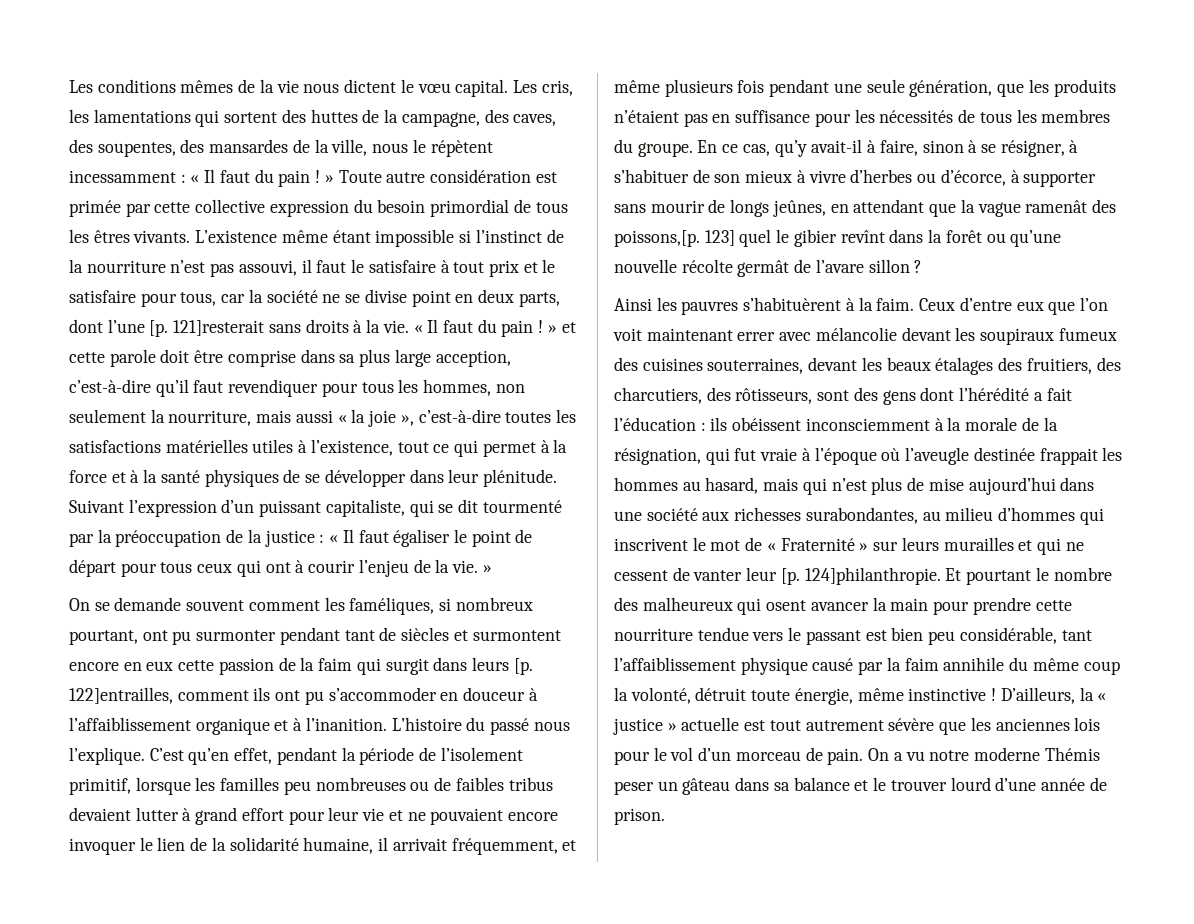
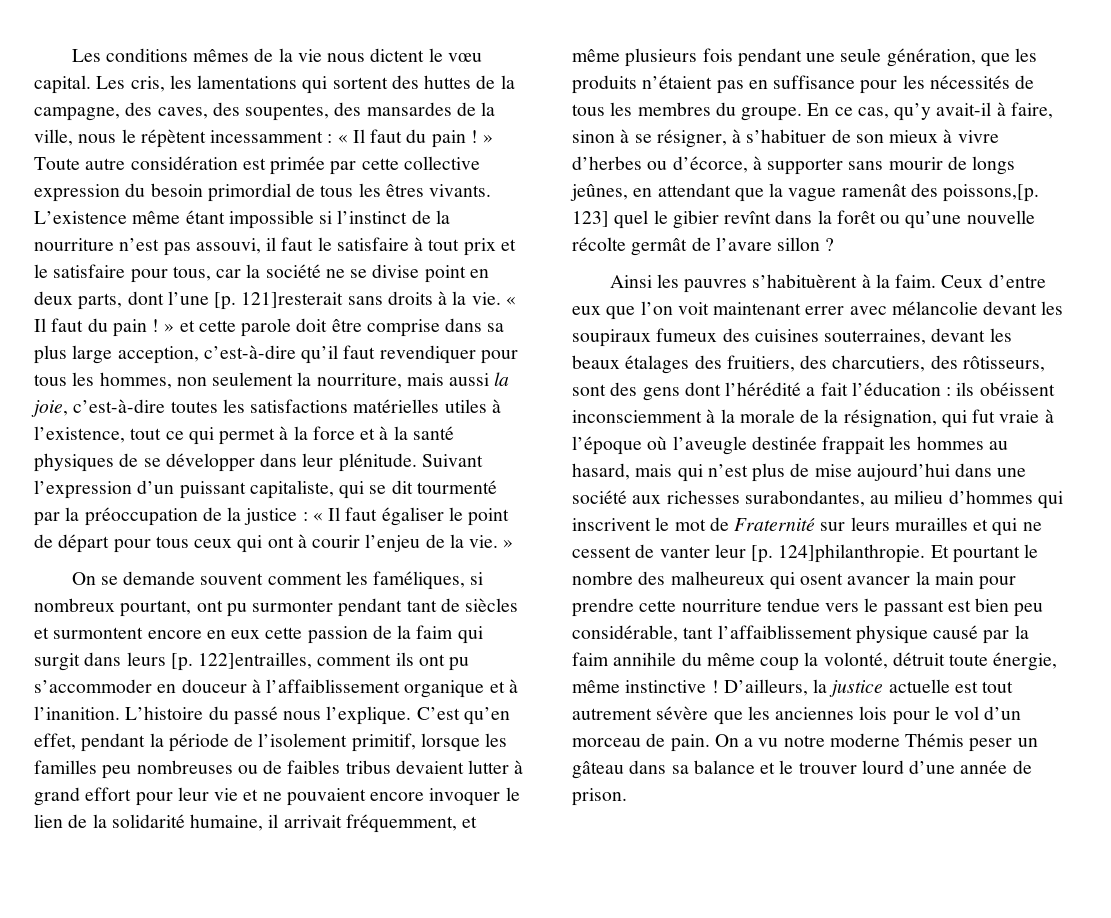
- « Il faut du pain ! » et cette parole doit être comprise dans sa plus large acception, c’est-à-dire qu’il faut revendiquer pour tous les hommes, non seulement la nourriture, mais aussi « la joie », c’est-à-dire toutes les satisfactions matérielles utiles à l’existence, tout ce qui permet à la force et à la santé physiques de se développer dans leur plénitude.
+ « Il faut du pain ! » et cette parole doit être comprise dans sa plus large acception, c’est-à-dire qu’il faut revendiquer pour tous les hommes, non seulement la nourriture, mais aussi la joie, c’est-à-dire toutes les satisfactions matérielles utiles à l’existence, tout ce qui permet à la force et à la santé physiques de se développer dans leur plénitude.
- ils obéissent inconsciemment à la morale de la résignation, qui fut vraie à l’époque où l’aveugle destinée frappait les hommes au hasard, mais qui n’est plus de mise aujourd’hui dans une société aux richesses surabondantes, au milieu d’hommes qui inscrivent le mot de « Fraternité » sur leurs murailles et qui ne cessent de vanter leur [p. 124]philanthropie.
+ ils obéissent inconsciemment à la morale de la résignation, qui fut vraie à l’époque où l’aveugle destinée frappait les hommes au hasard, mais qui n’est plus de mise aujourd’hui dans une société aux richesses surabondantes, au milieu d’hommes qui inscrivent le mot de Fraternité sur leurs murailles et qui ne cessent de vanter leur [p. 124]philanthropie.
- D’ailleurs, la « justice » actuelle est tout autrement sévère que les anciennes lois pour le vol d’un morceau de pain.
+ D’ailleurs, la justice actuelle est tout autrement sévère que les anciennes lois pour le vol d’un morceau de pain.

